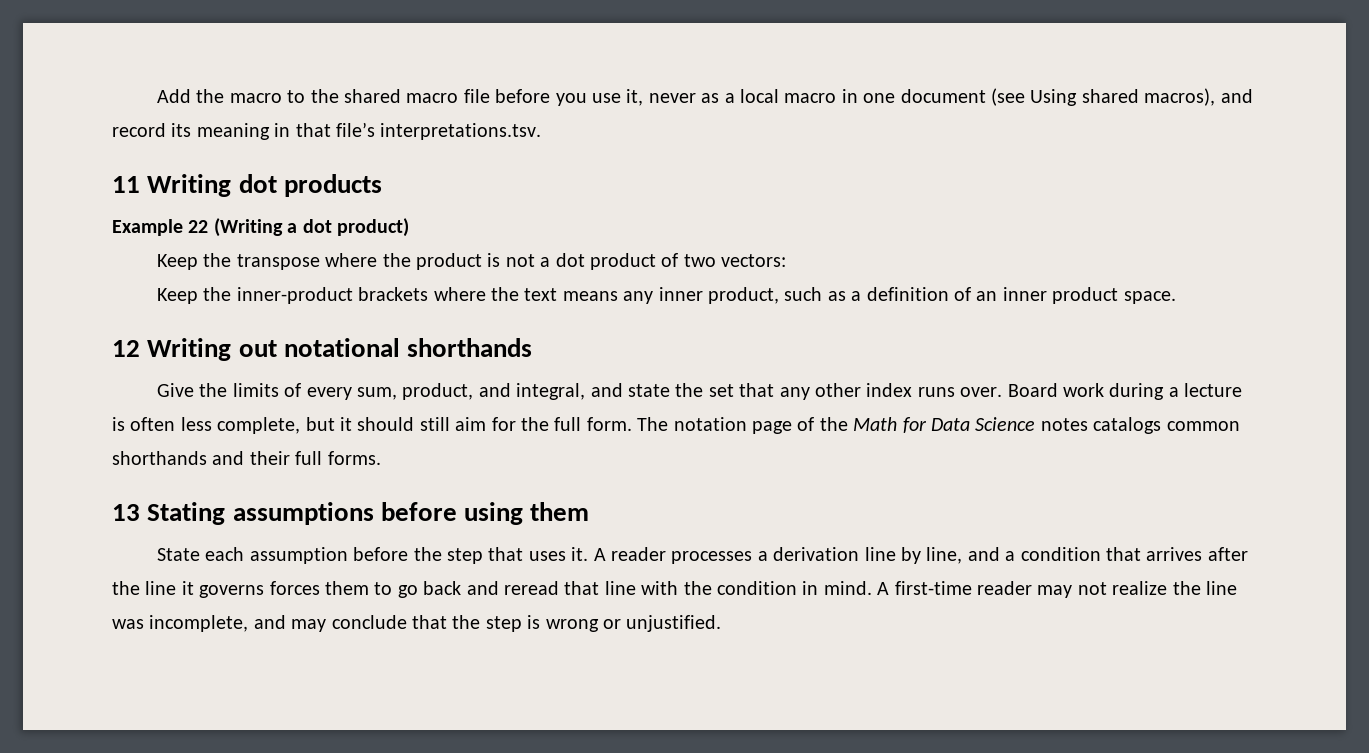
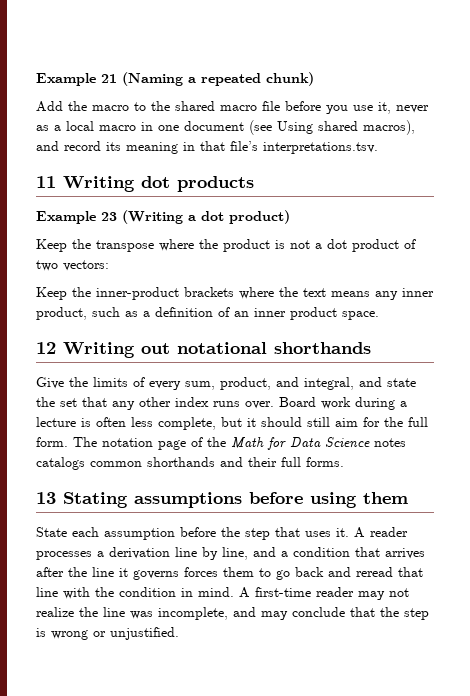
+ Example 21 (Naming a repeated chunk)
- Example 22 (Writing a dot product)
+ Example 23 (Writing a dot product)

